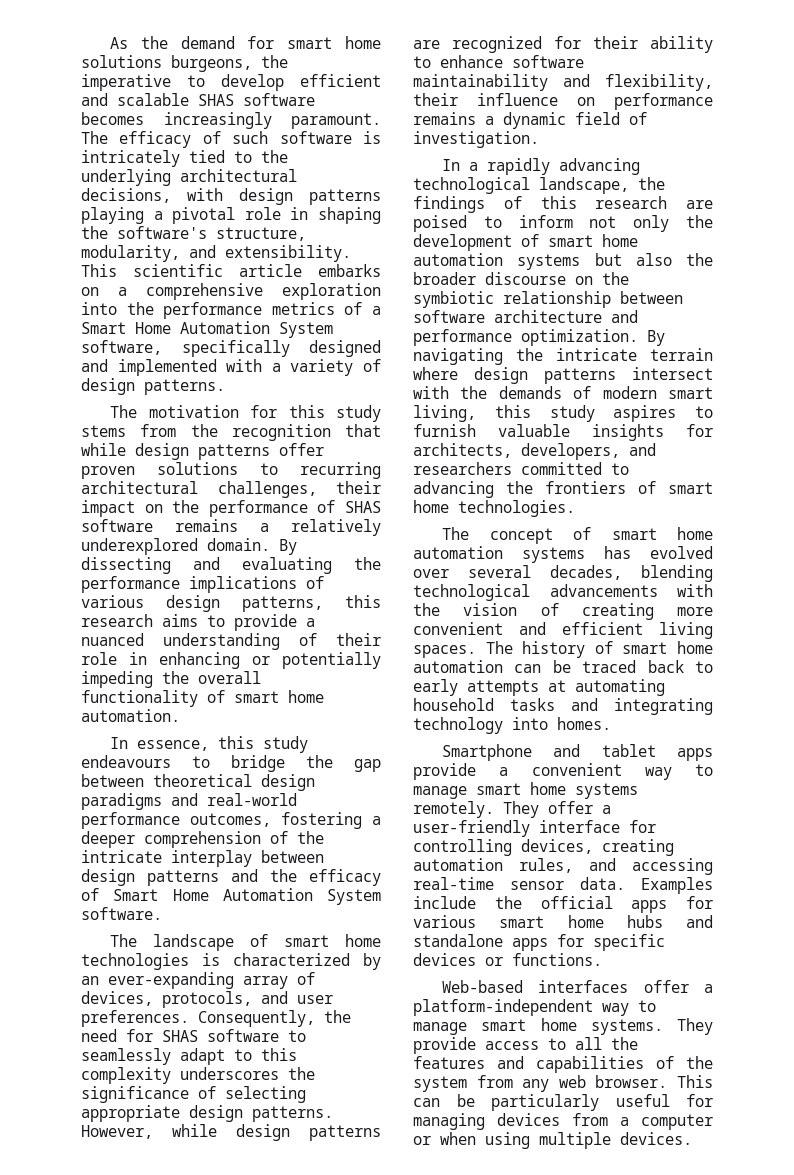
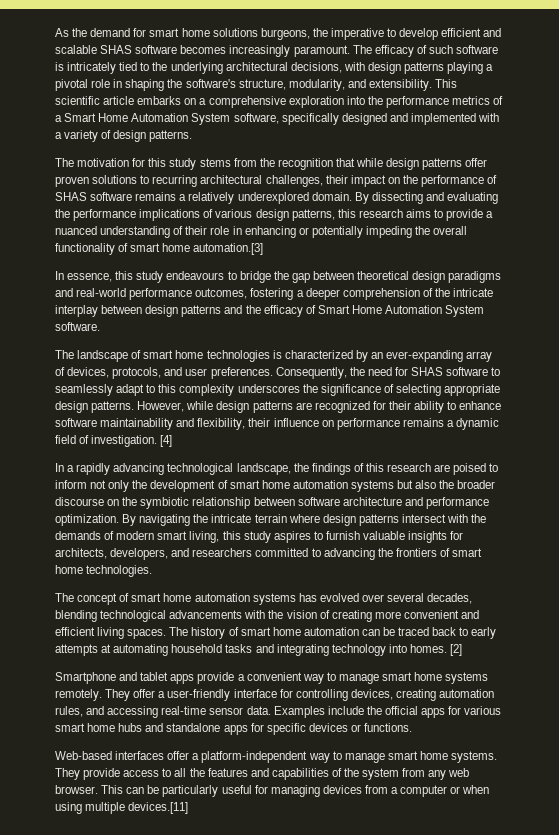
- By dissecting and evaluating the performance implications of various design patterns, this research aims to provide a nuanced understanding of their role in enhancing or potentially impeding the overall functionality of smart home automation.
+ By dissecting and evaluating the performance implications of various design patterns, this research aims to provide a nuanced understanding of their role in enhancing or potentially impeding the overall functionality of smart home automation.[3]
+ [4]
+ [2]
- This can be particularly useful for managing devices from a computer or when using multiple devices.
+ This can be particularly useful for managing devices from a computer or when using multiple devices.[11]

